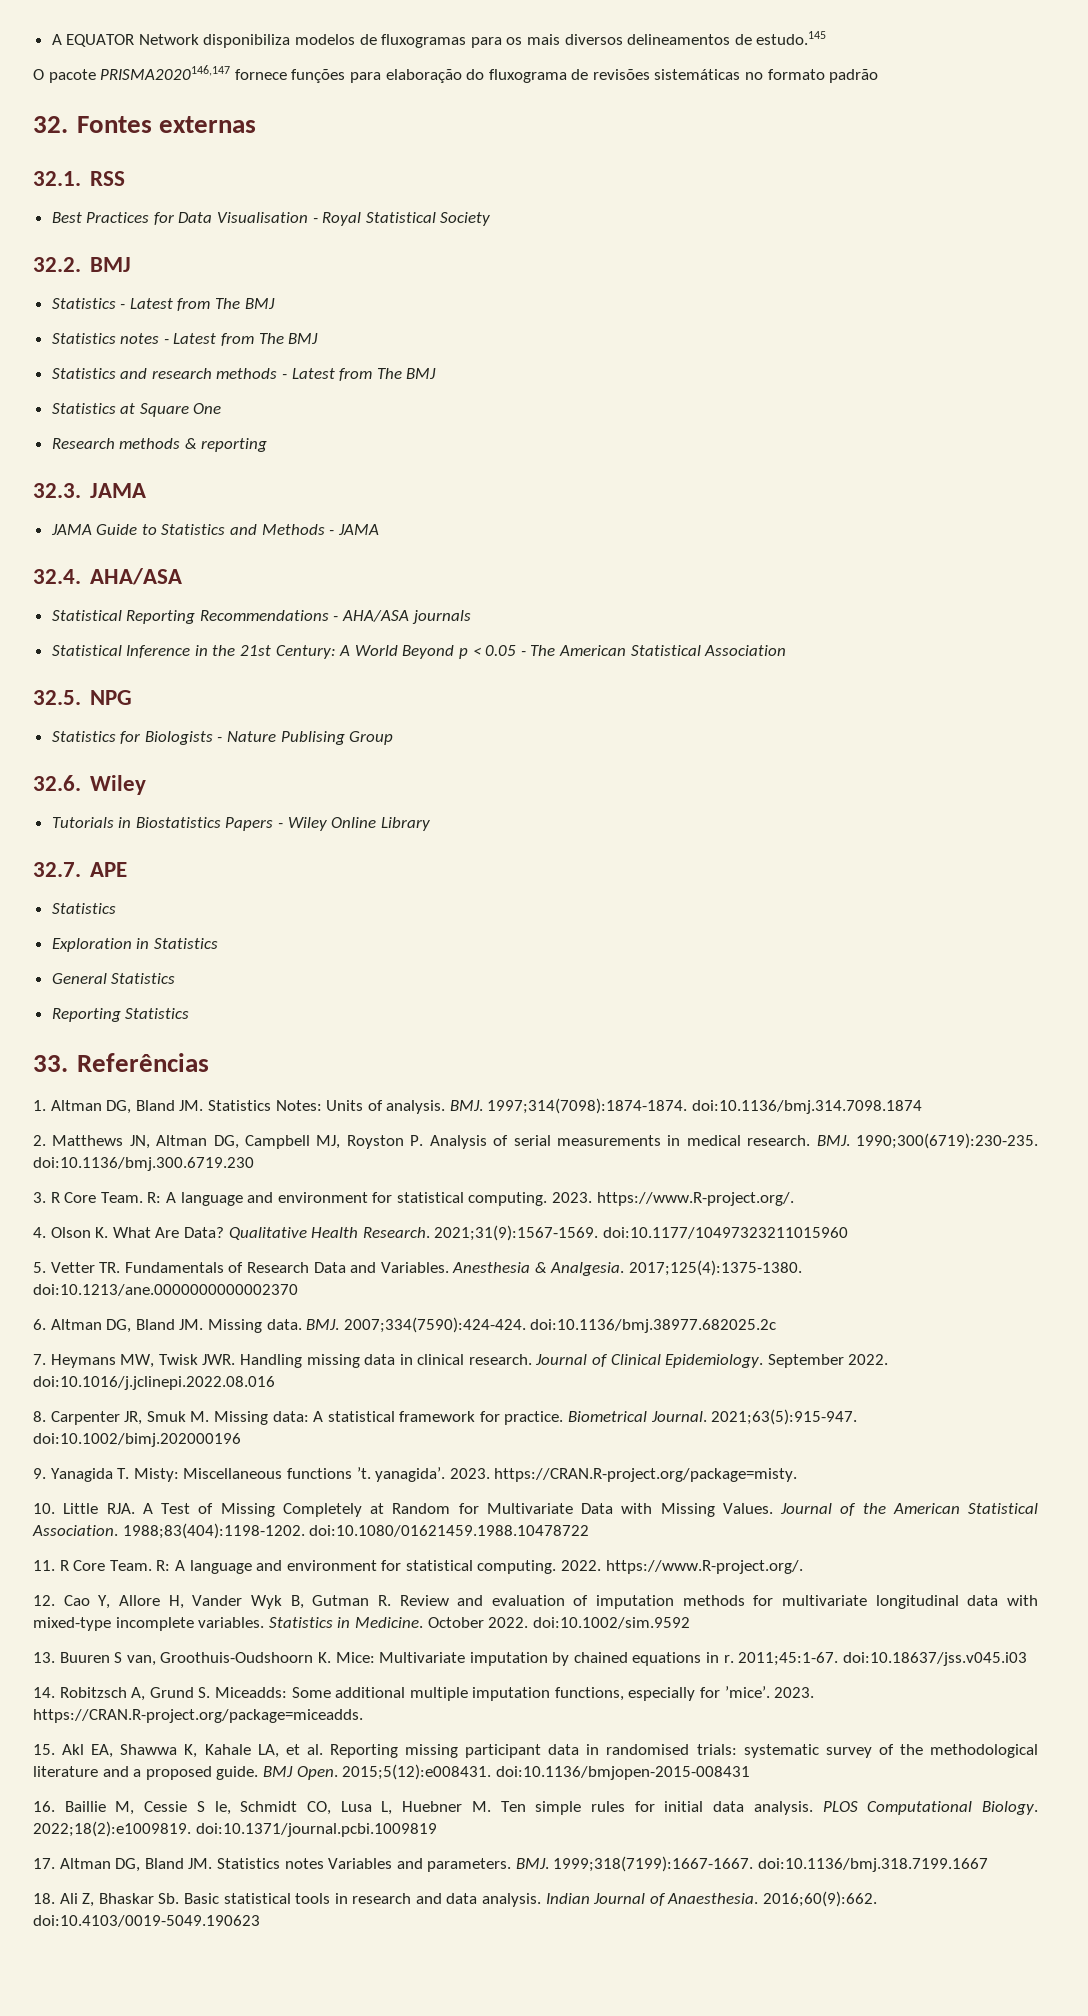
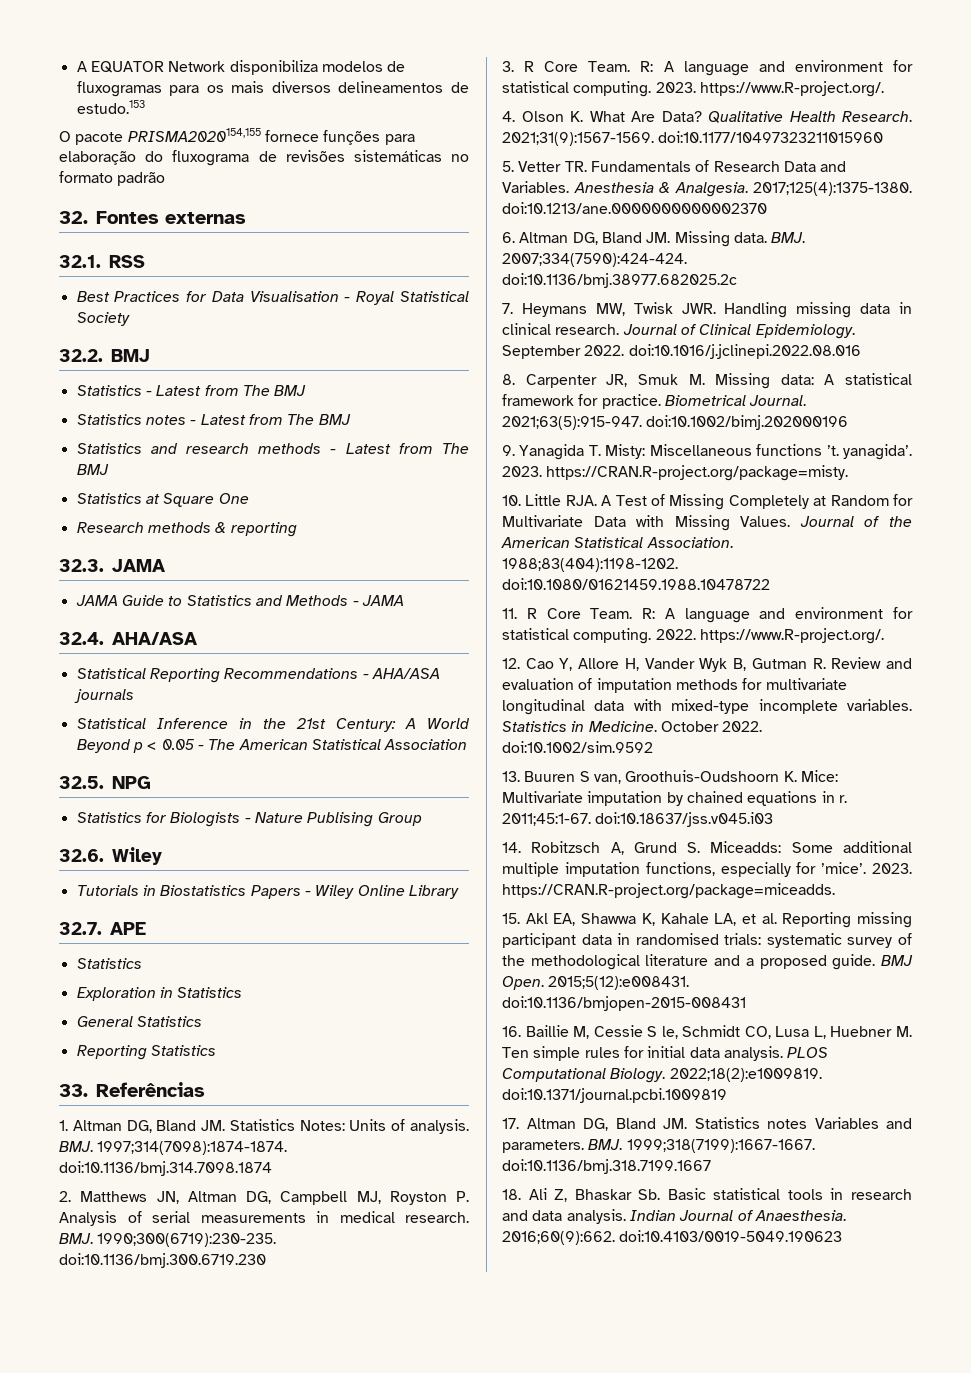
- A EQUATOR Network disponibiliza modelos de fluxogramas para os mais diversos delineamentos de estudo.145
+ A EQUATOR Network disponibiliza modelos de fluxogramas para os mais diversos delineamentos de estudo.153
- O pacote PRISMA2020146,147 fornece funções para elaboração do fluxograma de revisões sistemáticas no formato padrão
+ O pacote PRISMA2020154,155 fornece funções para elaboração do fluxograma de revisões sistemáticas no formato padrão

